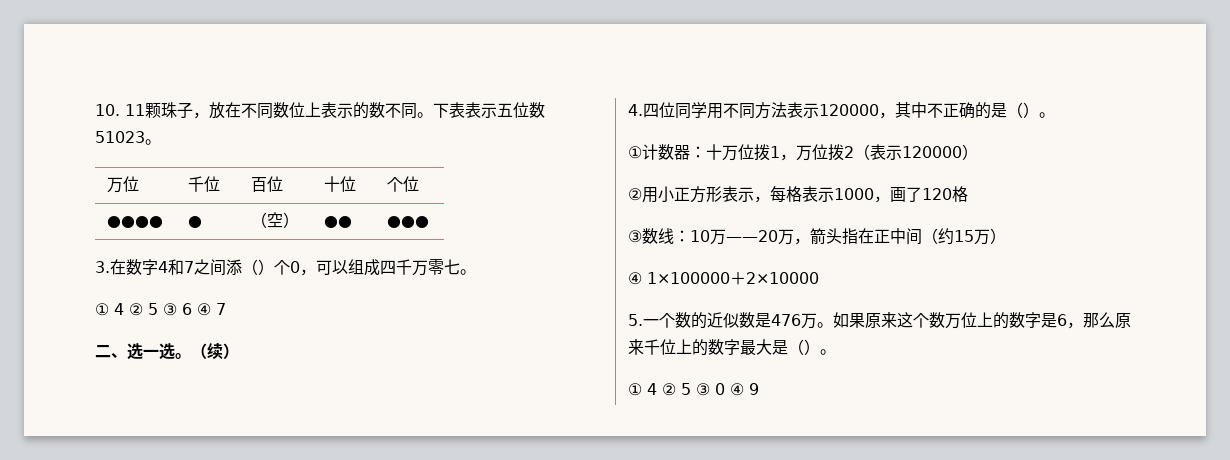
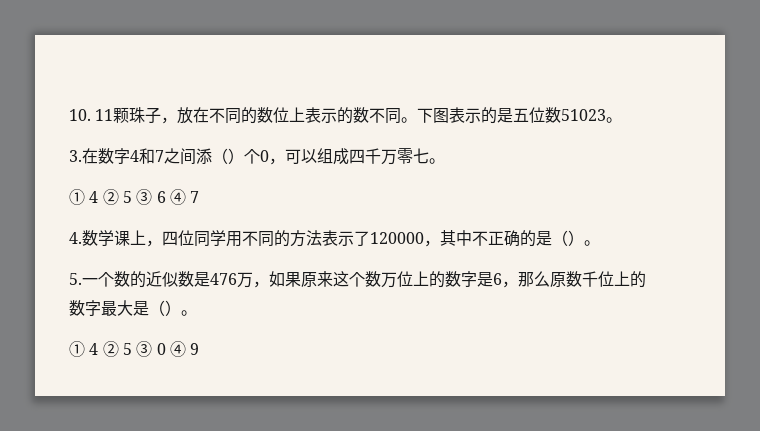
- 10. 11颗珠子，放在不同数位上表示的数不同。
+ 10. 11颗珠子，放在不同的数位上表示的数不同。
- 下表表示五位数51023。
+ 下图表示的是五位数51023。
- 万位 | 千位 | 百位 | 十位 | 个位
- ●●●● | ● | （空） | ●● | ●●●
- 二、选一选。（续）
- 4.四位同学用不同方法表示120000，其中不正确的是（）。
+ 4.数学课上，四位同学用不同的方法表示了120000，其中不正确的是（）。
- ①计数器：十万位拨1，万位拨2（表示120000）
- ②用小正方形表示，每格表示1000，画了120格
- ③数线：10万——20万，箭头指在正中间（约15万）
- ④ 1×100000＋2×10000
- 5.一个数的近似数是476万。如果原来这个数万位上的数字是6，那么原来千位上的数字最大是（）。
+ 5.一个数的近似数是476万，如果原来这个数万位上的数字是6，那么原数千位上的数字最大是（）。

